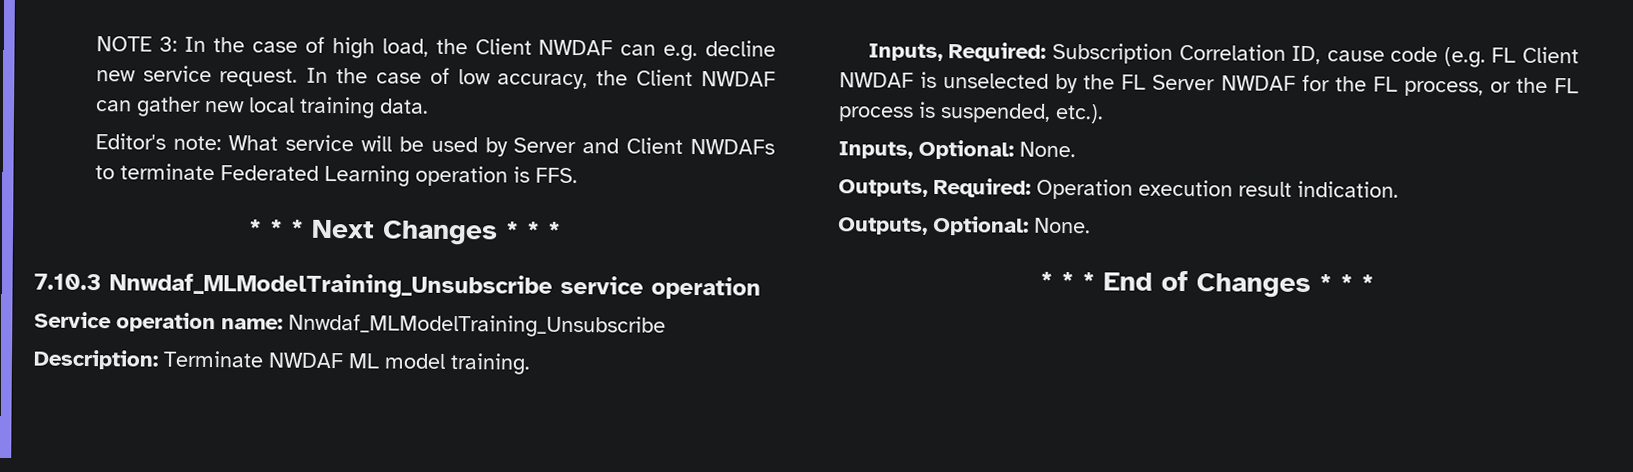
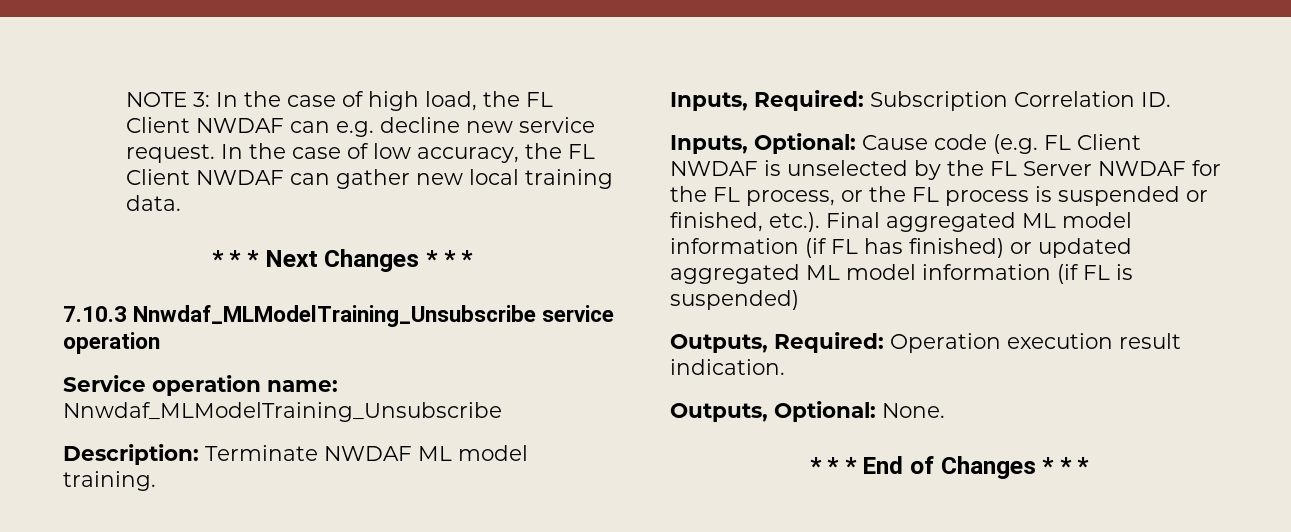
- NOTE 3: In the case of high load, the Client NWDAF can e.g. decline new service request.
+ NOTE 3: In the case of high load, the FL Client NWDAF can e.g. decline new service request.
- In the case of low accuracy, the Client NWDAF can gather new local training data.
+ In the case of low accuracy, the FL Client NWDAF can gather new local training data.
- Editor's note: What service will be used by Server and Client NWDAFs to terminate Federated Learning operation is FFS.
- Inputs, Required: Subscription Correlation ID, cause code (e.g. FL Client NWDAF is unselected by the FL Server NWDAF for the FL process, or the FL process is suspended, etc.).
- Inputs, Optional: None.
+ Inputs, Required: Subscription Correlation ID.
+ Inputs, Optional: Cause code (e.g. FL Client NWDAF is unselected by the FL Server NWDAF for the FL process, or the FL process is suspended or finished, etc.). Final aggregated ML model information (if FL has finished) or updated aggregated ML model information (if FL is suspended)

